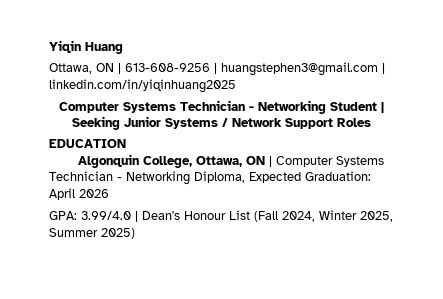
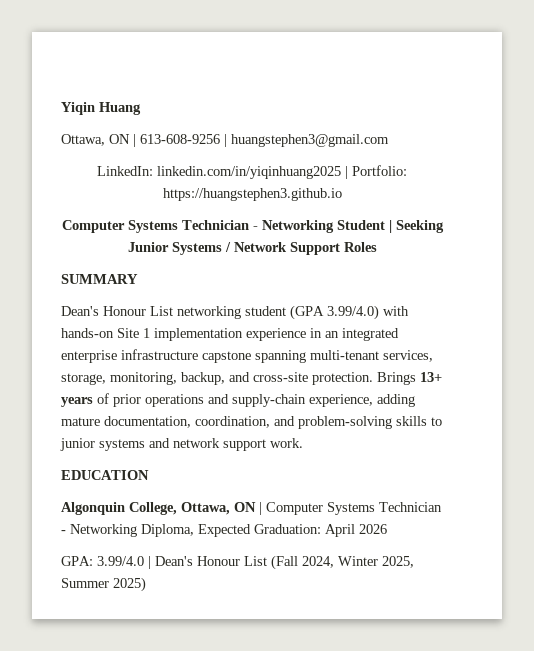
- Ottawa, ON | 613-608-9256 | huangstephen3@gmail.com | linkedin.com/in/yiqinhuang2025
+ Ottawa, ON | 613-608-9256 | huangstephen3@gmail.com
+ LinkedIn: linkedin.com/in/yiqinhuang2025 | Portfolio: https://huangstephen3.github.io
+ SUMMARY
+ Dean's Honour List networking student (GPA 3.99/4.0) with hands-on Site 1 implementation experience in an integrated enterprise infrastructure capstone spanning multi-tenant services, storage, monitoring, backup, and cross-site protection. Brings 13+ years of prior operations and supply-chain experience, adding mature documentation, coordination, and problem-solving skills to junior systems and network support work.

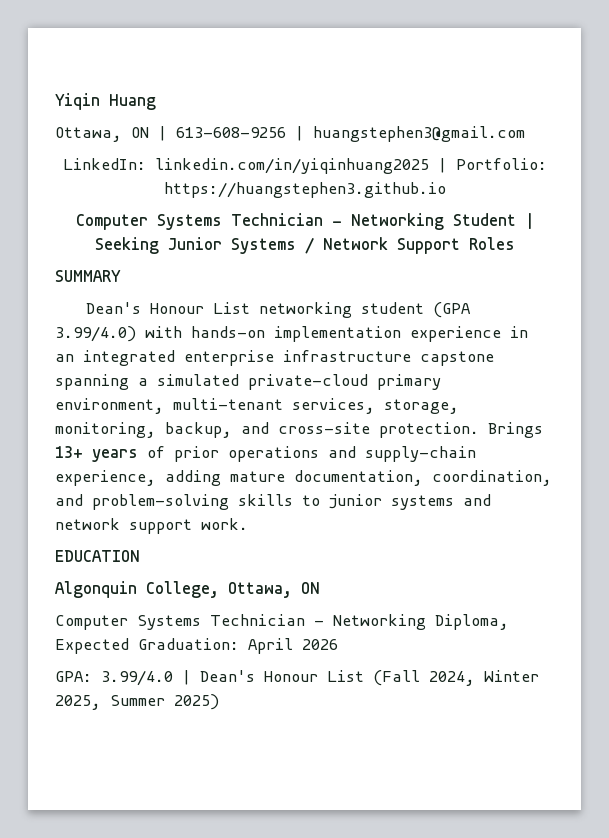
- Dean's Honour List networking student (GPA 3.99/4.0) with hands-on Site 1 implementation experience in an integrated enterprise infrastructure capstone spanning multi-tenant services, storage, monitoring, backup, and cross-site protection.
+ Dean's Honour List networking student (GPA 3.99/4.0) with hands-on implementation experience in an integrated enterprise infrastructure capstone spanning a simulated private-cloud primary environment, multi-tenant services, storage, monitoring, backup, and cross-site protection.
- Algonquin College, Ottawa, ON | Computer Systems Technician - Networking Diploma, Expected Graduation: April 2026
+ Algonquin College, Ottawa, ON
+ Computer Systems Technician - Networking Diploma, Expected Graduation: April 2026

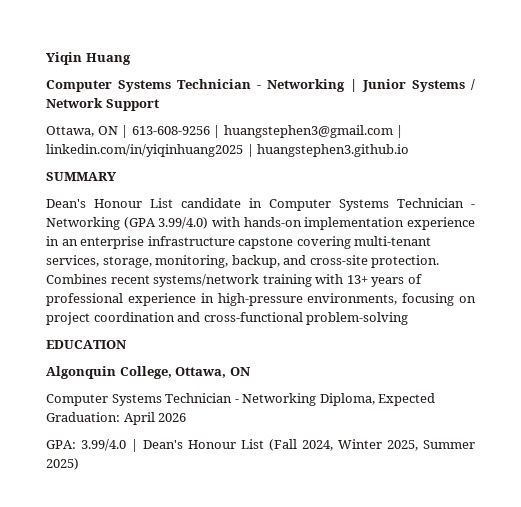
+ Computer Systems Technician - Networking | Junior Systems / Network Support
- Ottawa, ON | 613-608-9256 | huangstephen3@gmail.com
- LinkedIn: linkedin.com/in/yiqinhuang2025 | Portfolio: https://huangstephen3.github.io
- Computer Systems Technician - Networking Student | Seeking Junior Systems / Network Support Roles
+ Ottawa, ON | 613-608-9256 | huangstephen3@gmail.com | linkedin.com/in/yiqinhuang2025 | huangstephen3.github.io
  SUMMARY
- Dean's Honour List networking student (GPA 3.99/4.0) with hands-on implementation experience in an integrated enterprise infrastructure capstone spanning a simulated private-cloud primary environment, multi-tenant services, storage, monitoring, backup, and cross-site protection.
+ Dean's Honour List candidate in Computer Systems Technician - Networking (GPA 3.99/4.0) with hands-on implementation experience in an enterprise infrastructure capstone covering multi-tenant services, storage, monitoring, backup, and cross-site protection.
- Brings 13+ years of prior operations and supply-chain experience, adding mature documentation, coordination, and problem-solving skills to junior systems and network support work.
+ Combines recent systems/network training with 13+ years of professional experience in high-pressure environments, focusing on project coordination and cross-functional problem-solving

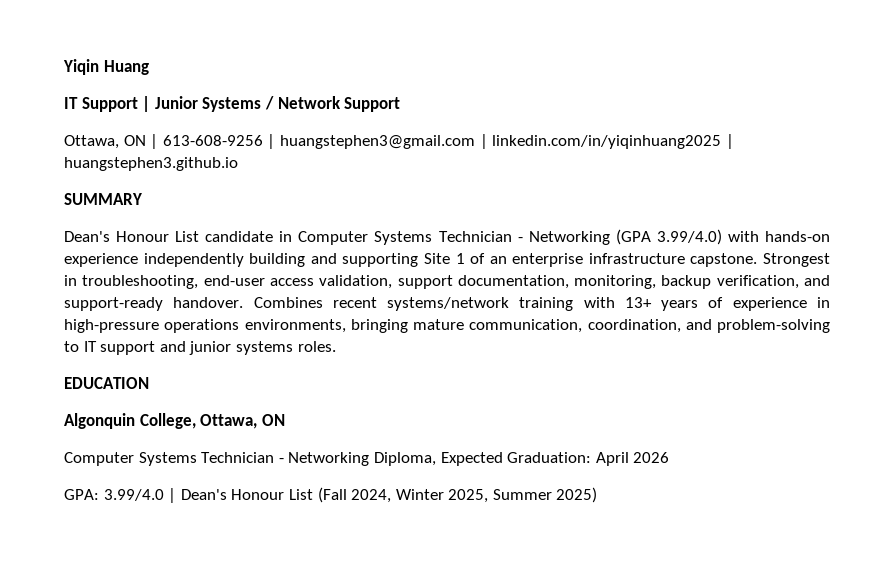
- Computer Systems Technician - Networking | Junior Systems / Network Support
+ IT Support | Junior Systems / Network Support
- Dean's Honour List candidate in Computer Systems Technician - Networking (GPA 3.99/4.0) with hands-on implementation experience in an enterprise infrastructure capstone covering multi-tenant services, storage, monitoring, backup, and cross-site protection.
+ Dean's Honour List candidate in Computer Systems Technician - Networking (GPA 3.99/4.0) with hands-on experience independently building and supporting Site 1 of an enterprise infrastructure capstone. Strongest in troubleshooting, end-user access validation, support documentation, monitoring, backup verification, and support-ready handover.
- Combines recent systems/network training with 13+ years of professional experience in high-pressure environments, focusing on project coordination and cross-functional problem-solving
+ Combines recent systems/network training with 13+ years of experience in high-pressure operations environments, bringing mature communication, coordination, and problem-solving to IT support and junior systems roles.

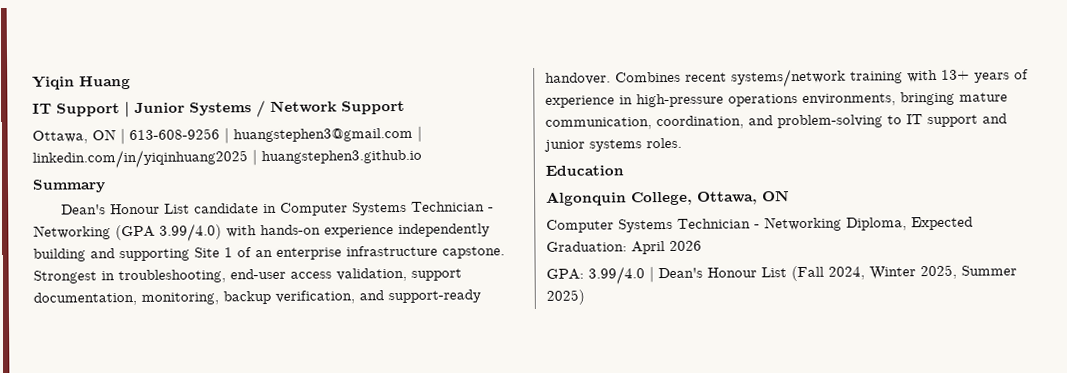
- SUMMARY
+ Summary
- EDUCATION
+ Education

